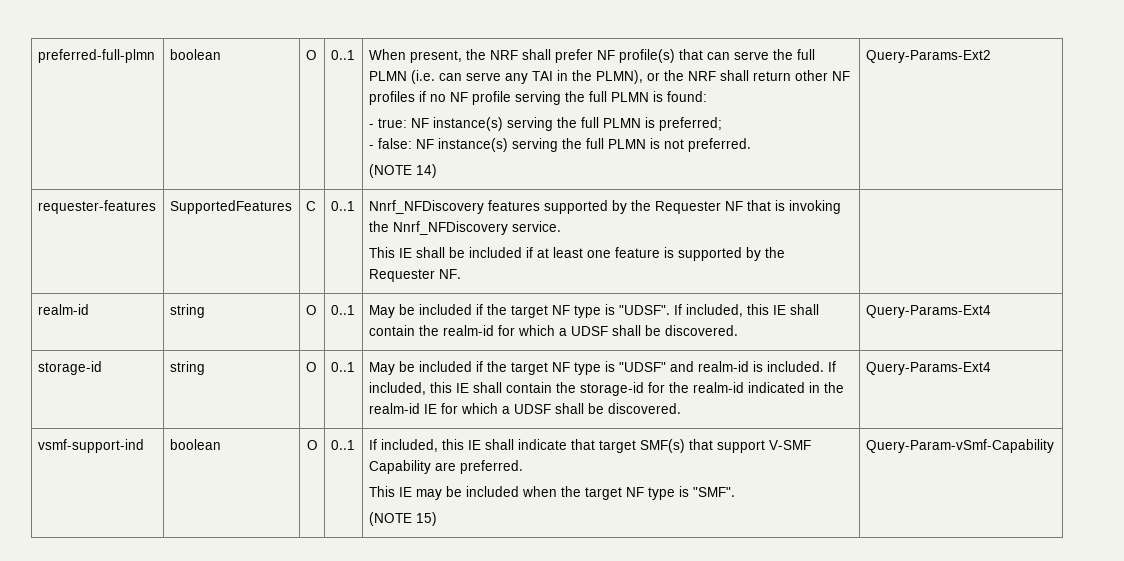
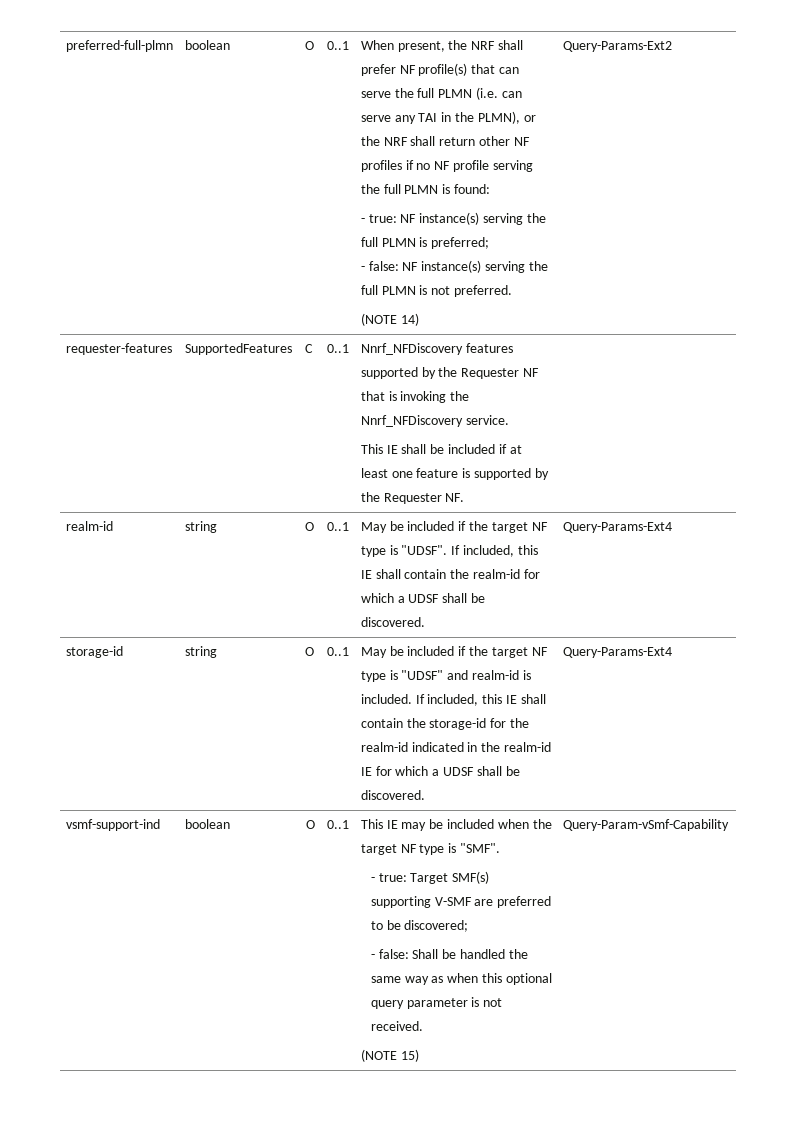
- If included, this IE shall indicate that target SMF(s) that support V-SMF Capability are preferred.
+ - true: Target SMF(s) supporting V-SMF are preferred to be discovered;
+ - false: Shall be handled the same way as when this optional query parameter is not received.

